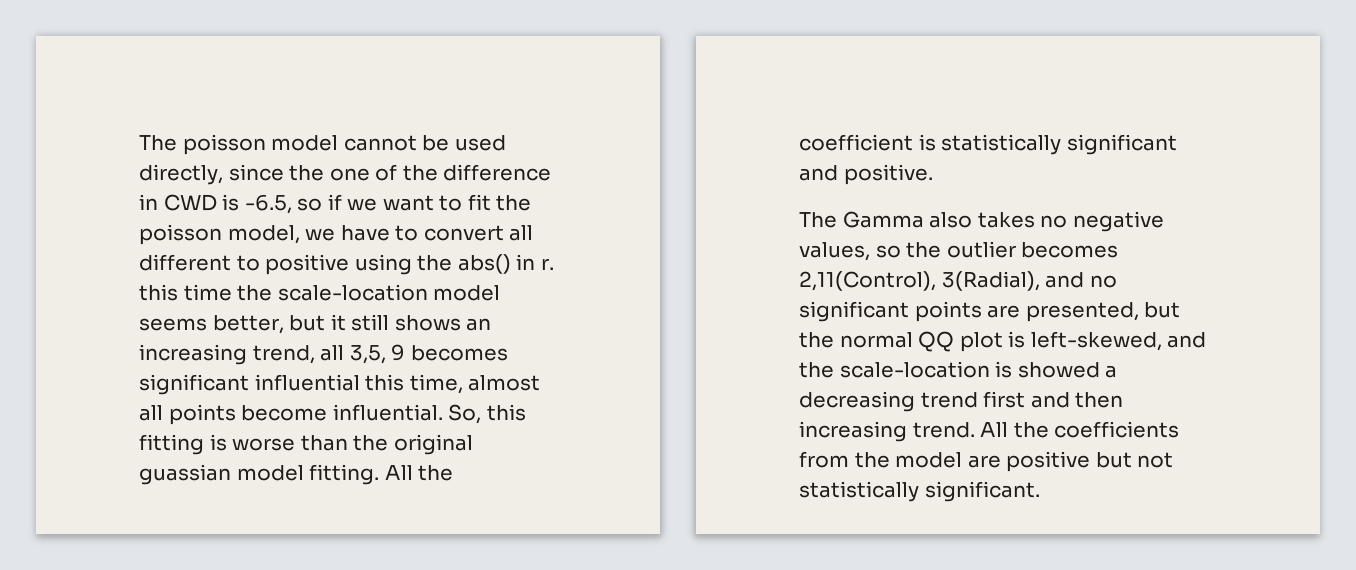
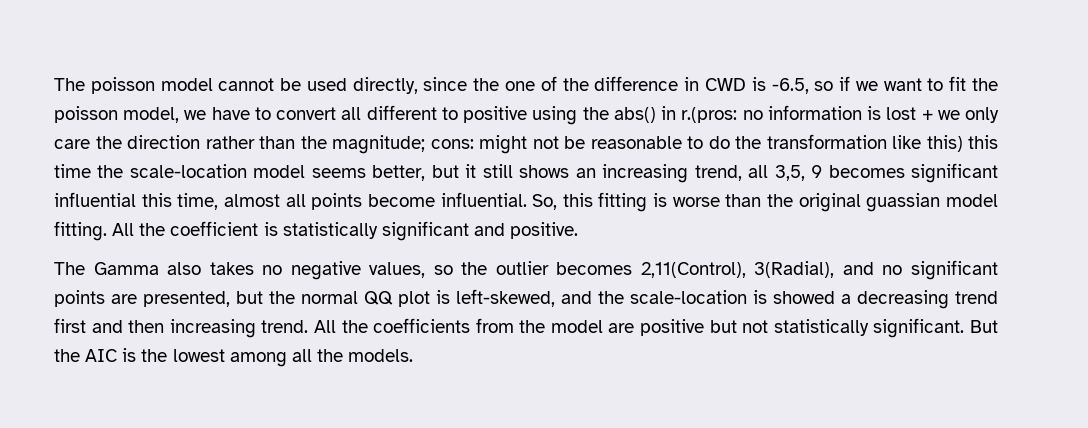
- The poisson model cannot be used directly, since the one of the difference in CWD is -6.5, so if we want to fit the poisson model, we have to convert all different to positive using the abs() in r. this time the scale-location model seems better, but it still shows an increasing trend, all 3,5, 9 becomes significant influential this time, almost all points become influential.
+ The poisson model cannot be used directly, since the one of the difference in CWD is -6.5, so if we want to fit the poisson model, we have to convert all different to positive using the abs() in r.(pros: no information is lost + we only care the direction rather than the magnitude; cons: might not be reasonable to do the transformation like this) this time the scale-location model seems better, but it still shows an increasing trend, all 3,5, 9 becomes significant influential this time, almost all points become influential.
+ But the AIC is the lowest among all the models.

